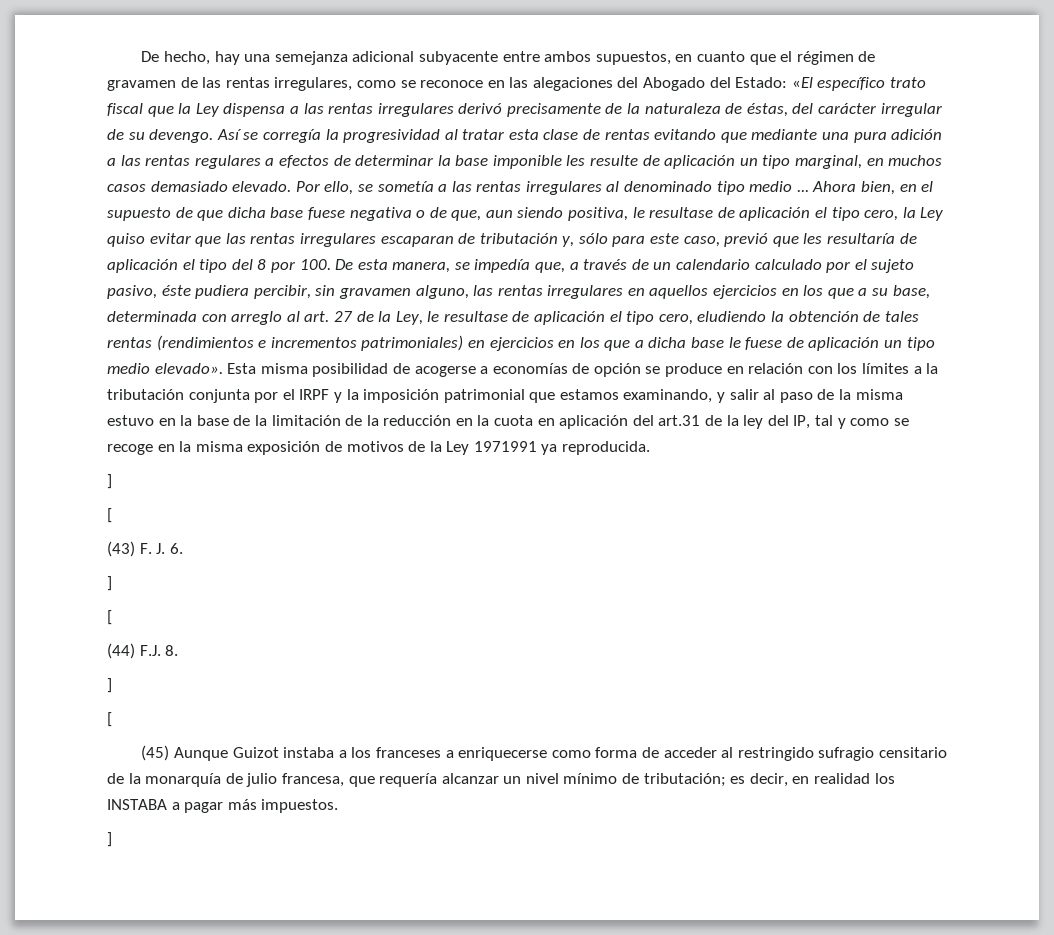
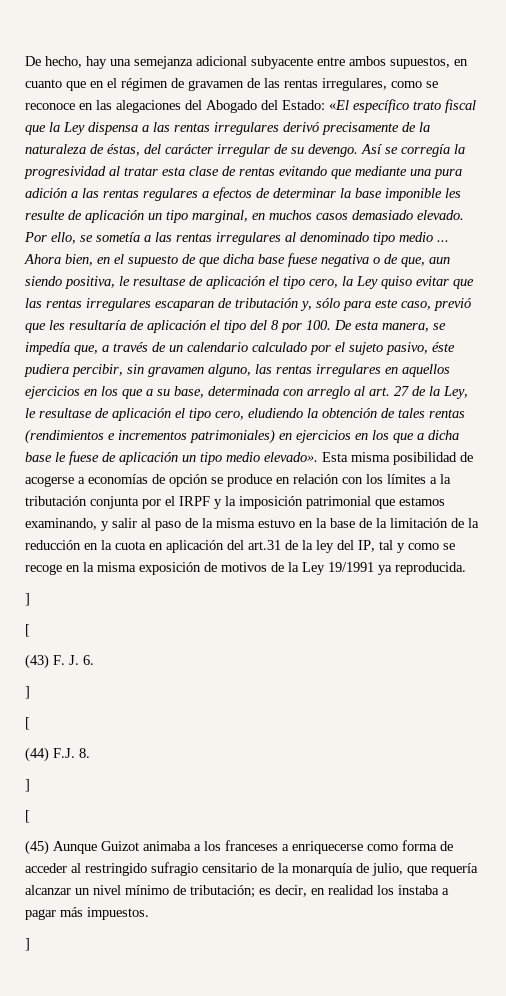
- De hecho, hay una semejanza adicional subyacente entre ambos supuestos, en cuanto que el régimen de gravamen de las rentas irregulares, como se reconoce en las alegaciones del Abogado del Estado: «El específico trato fiscal que la Ley dispensa a las rentas irregulares derivó precisamente de la naturaleza de éstas, del carácter irregular de su devengo.
+ De hecho, hay una semejanza adicional subyacente entre ambos supuestos, en cuanto que en el régimen de gravamen de las rentas irregulares, como se reconoce en las alegaciones del Abogado del Estado: «El específico trato fiscal que la Ley dispensa a las rentas irregulares derivó precisamente de la naturaleza de éstas, del carácter irregular de su devengo.
- Esta misma posibilidad de acogerse a economías de opción se produce en relación con los límites a la tributación conjunta por el IRPF y la imposición patrimonial que estamos examinando, y salir al paso de la misma estuvo en la base de la limitación de la reducción en la cuota en aplicación del art.31 de la ley del IP, tal y como se recoge en la misma exposición de motivos de la Ley 1971991 ya reproducida.
+ Esta misma posibilidad de acogerse a economías de opción se produce en relación con los límites a la tributación conjunta por el IRPF y la imposición patrimonial que estamos examinando, y salir al paso de la misma estuvo en la base de la limitación de la reducción en la cuota en aplicación del art.31 de la ley del IP, tal y como se recoge en la misma exposición de motivos de la Ley 19/1991 ya reproducida.
- (45) Aunque Guizot instaba a los franceses a enriquecerse como forma de acceder al restringido sufragio censitario de la monarquía de julio francesa, que requería alcanzar un nivel mínimo de tributación; es decir, en realidad los INSTABA a pagar más impuestos.
+ (45) Aunque Guizot animaba a los franceses a enriquecerse como forma de acceder al restringido sufragio censitario de la monarquía de julio, que requería alcanzar un nivel mínimo de tributación; es decir, en realidad los instaba a pagar más impuestos.

